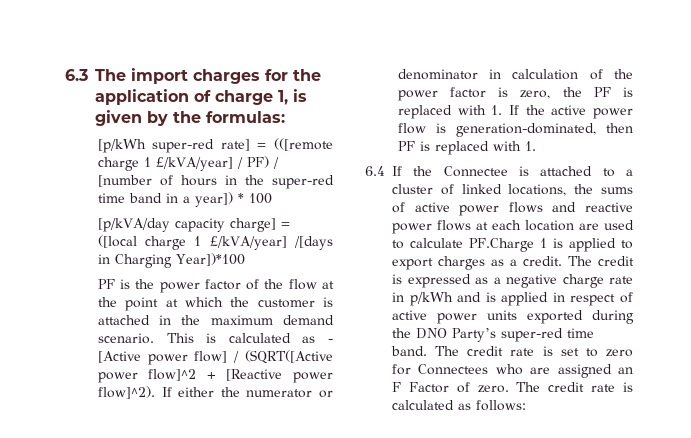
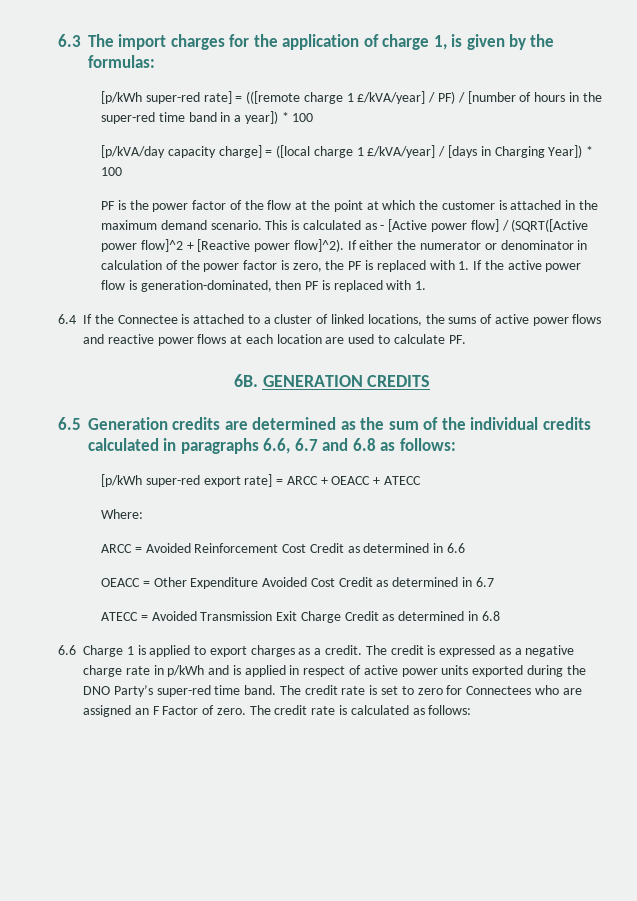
- [p/kVA/day capacity charge] = ([local charge 1 £/kVA/year] /[days in Charging Year])*100
+ [p/kVA/day capacity charge] = ([local charge 1 £/kVA/year] / [days in Charging Year]) * 100
- 6.4 If the Connectee is attached to a cluster of linked locations, the sums of active power flows and reactive power flows at each location are used to calculate PF.Charge 1 is applied to export charges as a credit.
+ 6.4 If the Connectee is attached to a cluster of linked locations, the sums of active power flows and reactive power flows at each location are used to calculate PF.
+ 6B. GENERATION CREDITS
+ 6.5 Generation credits are determined as the sum of the individual credits calculated in paragraphs 6.6, 6.7 and 6.8 as follows:
+ [p/kWh super-red export rate] = ARCC + OEACC + ATECC
+ Where:
+ ARCC = Avoided Reinforcement Cost Credit as determined in 6.6
+ OEACC = Other Expenditure Avoided Cost Credit as determined in 6.7
+ ATECC = Avoided Transmission Exit Charge Credit as determined in 6.8
+ 6.6 Charge 1 is applied to export charges as a credit.

